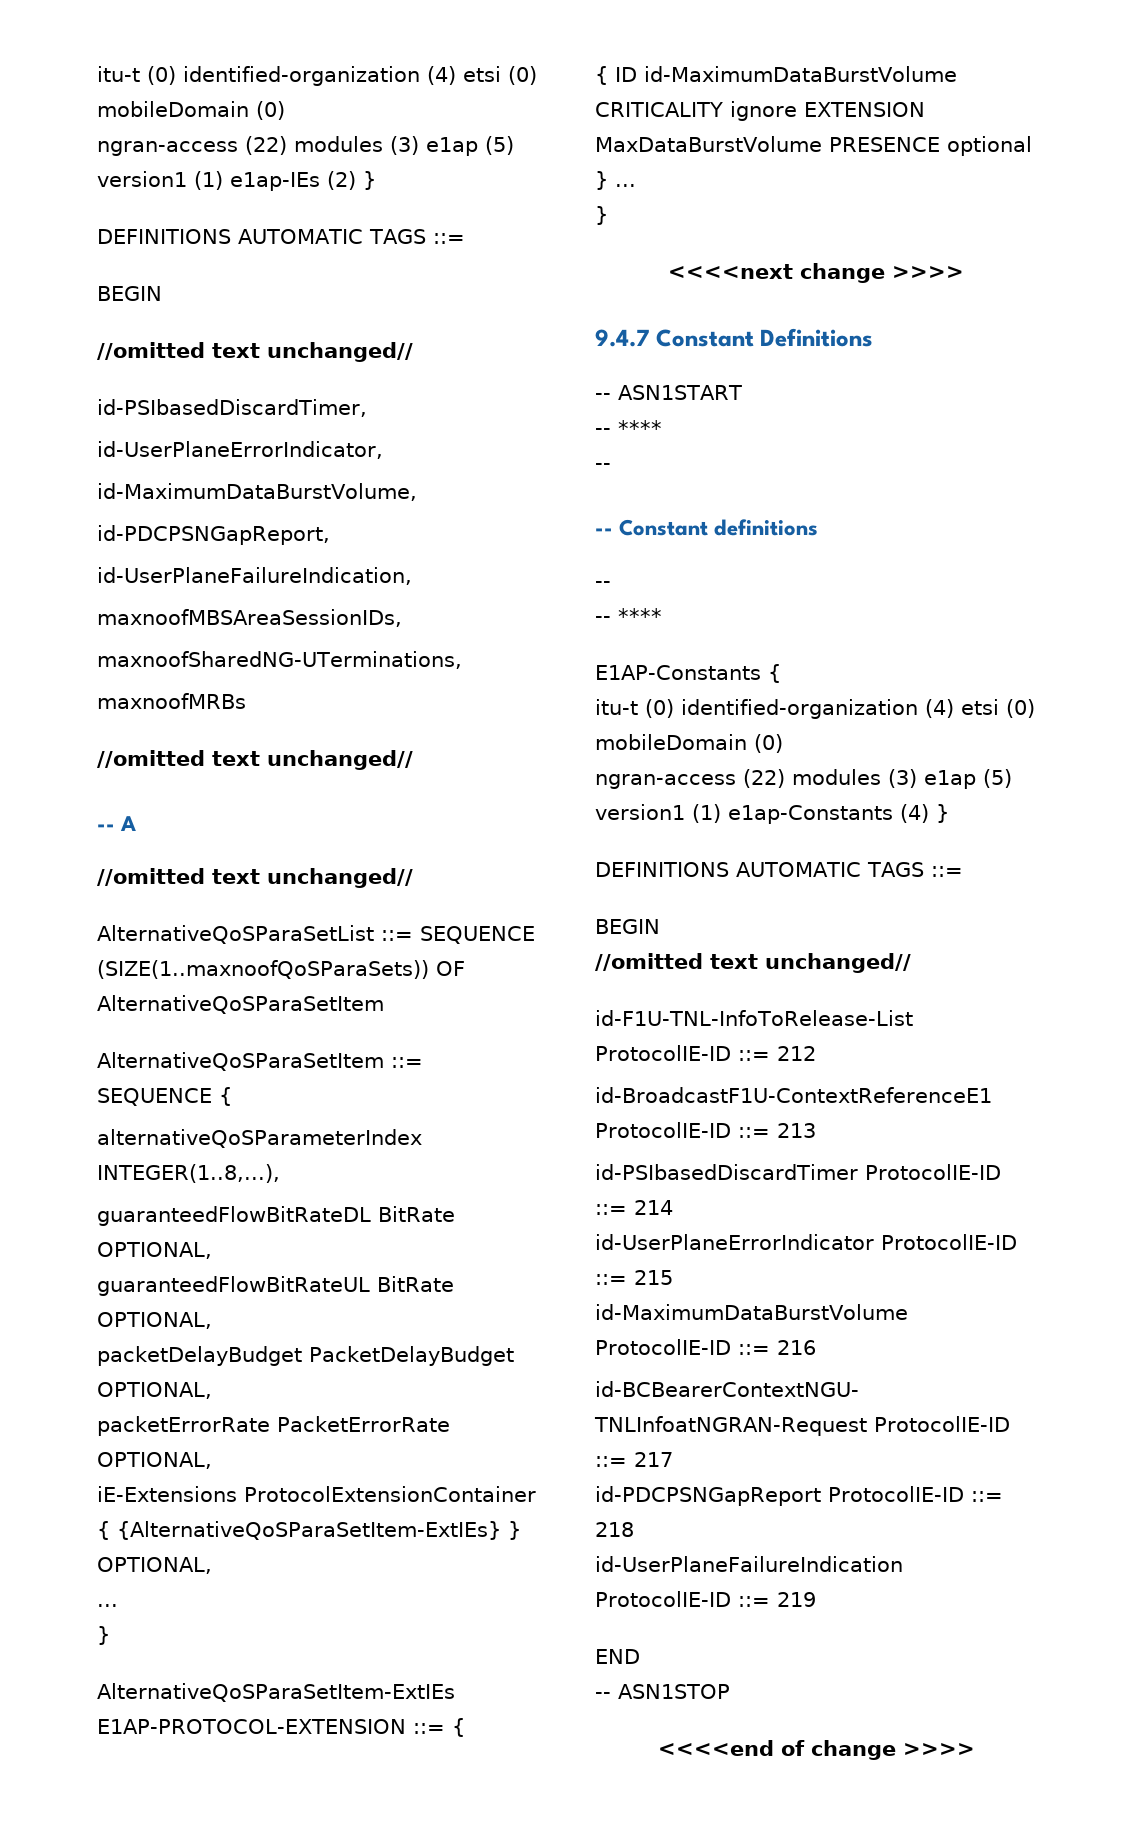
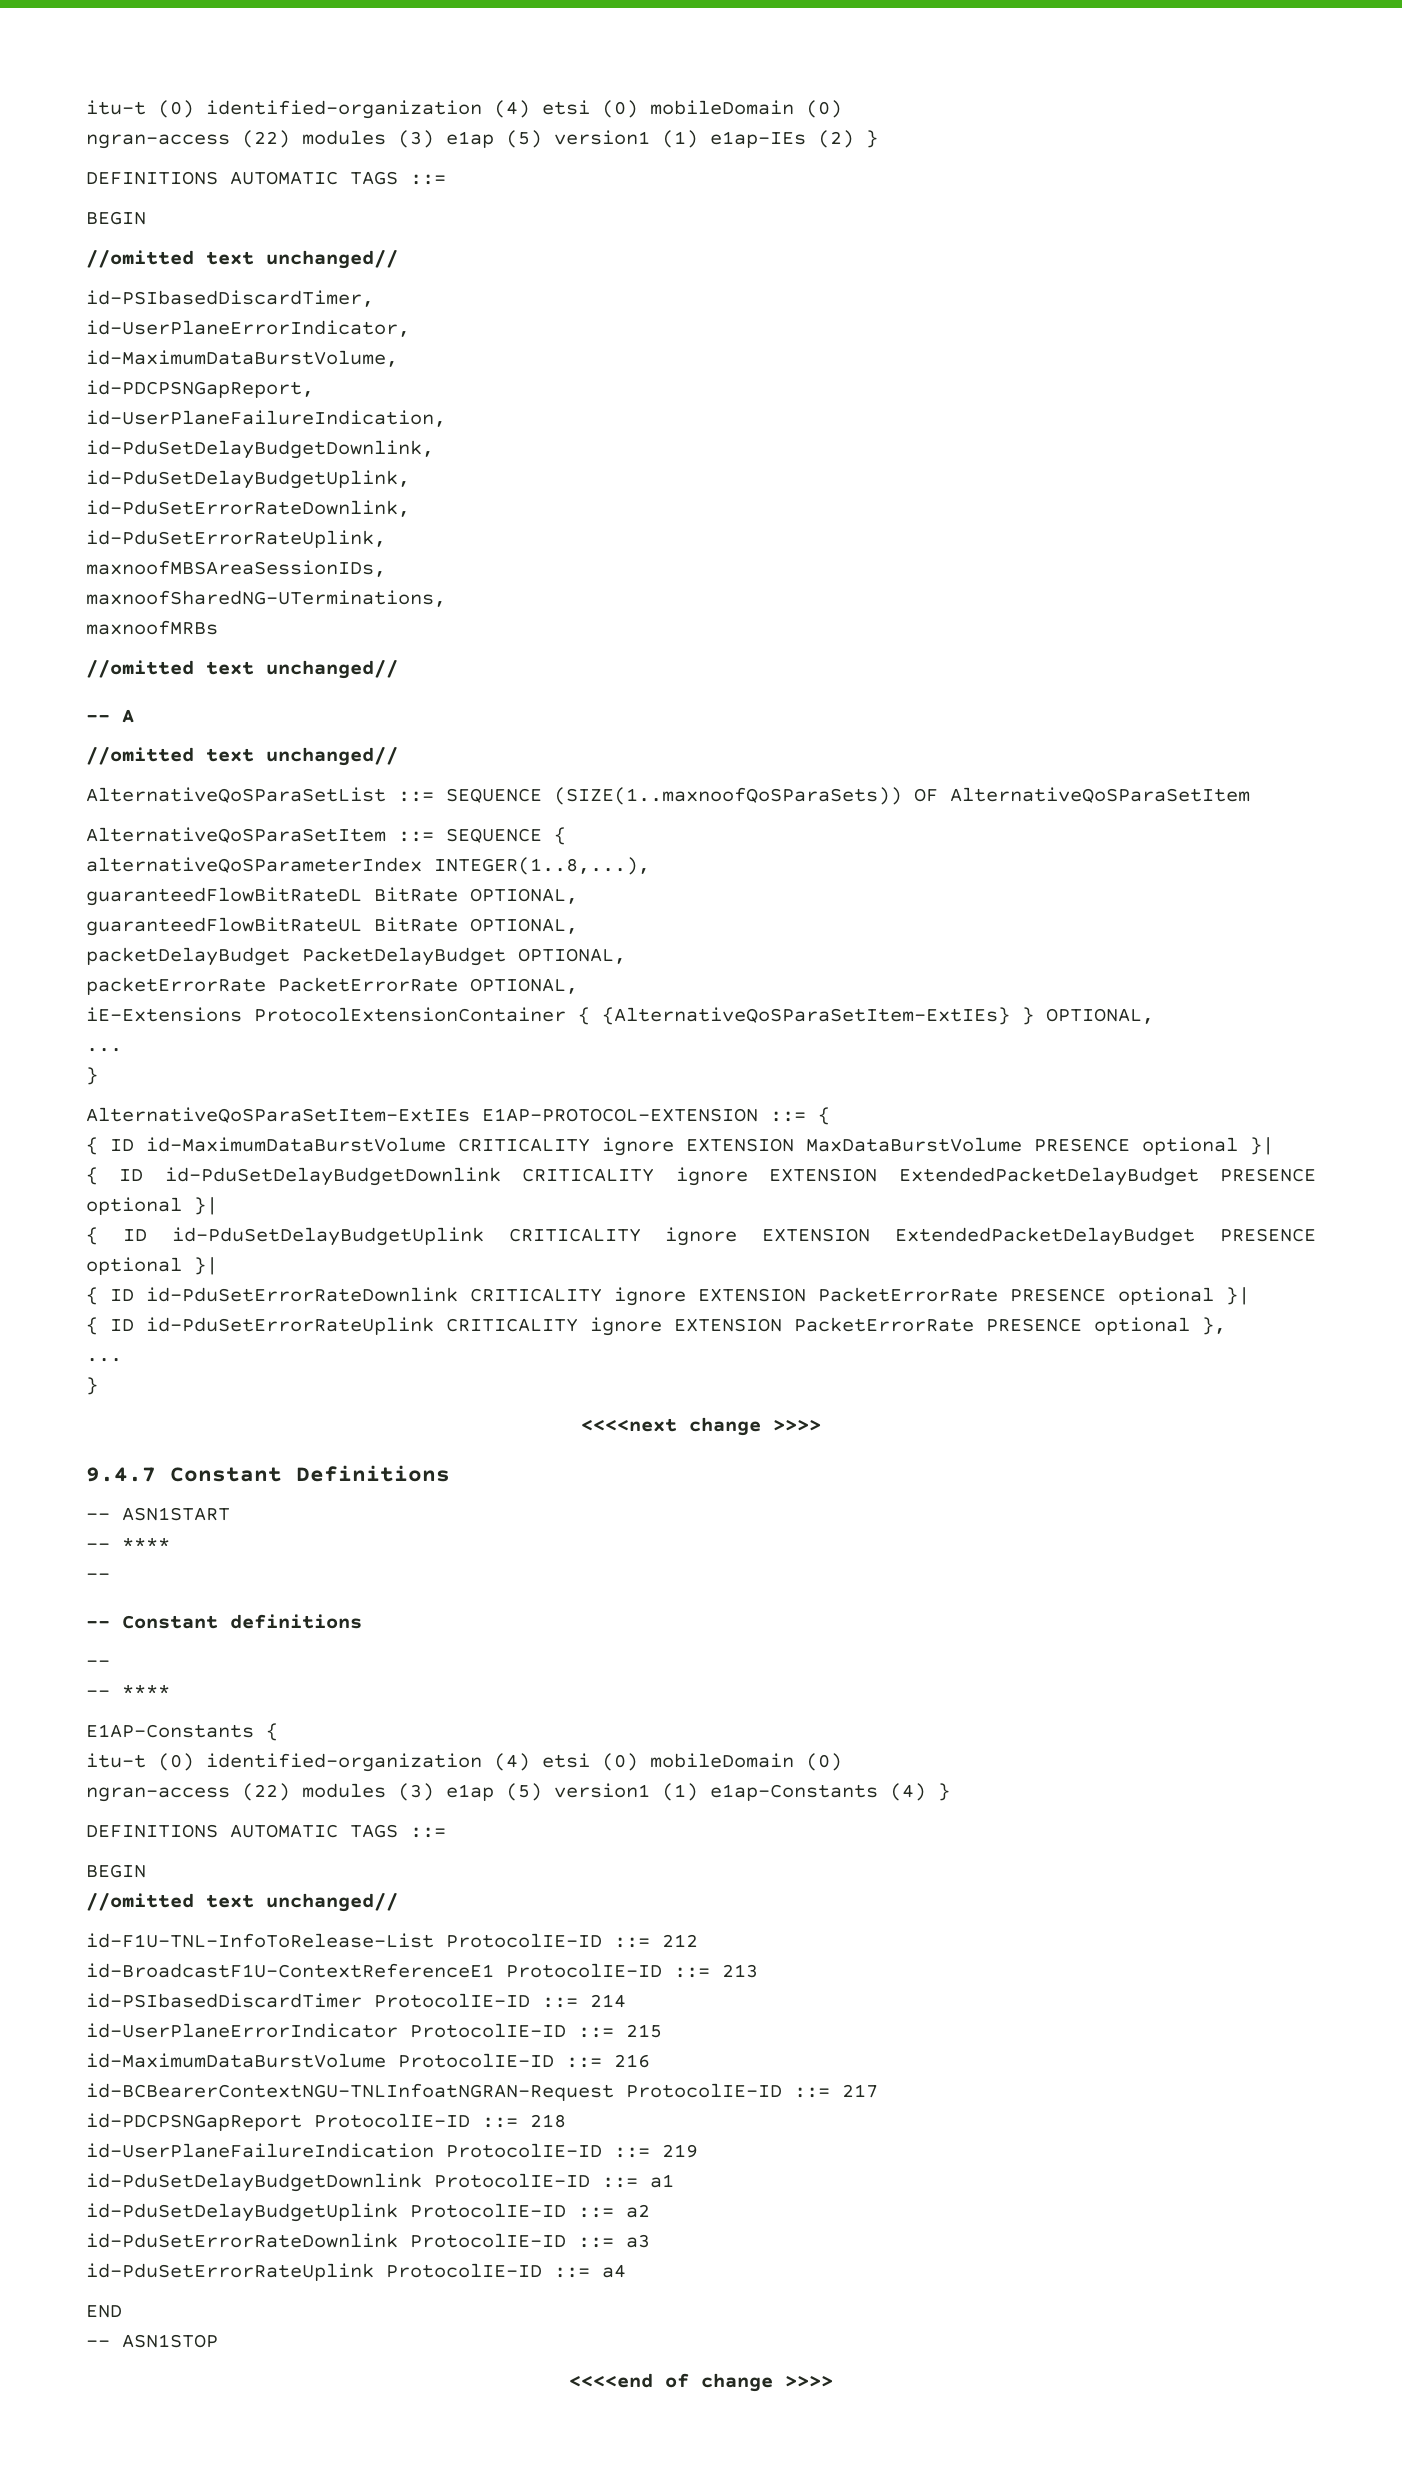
+ id-PduSetDelayBudgetDownlink,
+ id-PduSetDelayBudgetUplink,
+ id-PduSetErrorRateDownlink,
+ id-PduSetErrorRateUplink,
- { ID id-MaximumDataBurstVolume CRITICALITY ignore EXTENSION MaxDataBurstVolume PRESENCE optional } ...
+ { ID id-MaximumDataBurstVolume CRITICALITY ignore EXTENSION MaxDataBurstVolume PRESENCE optional }|
+ { ID id-PduSetDelayBudgetDownlink CRITICALITY ignore EXTENSION ExtendedPacketDelayBudget PRESENCE optional }|
+ { ID id-PduSetDelayBudgetUplink CRITICALITY ignore EXTENSION ExtendedPacketDelayBudget PRESENCE optional }|
+ { ID id-PduSetErrorRateDownlink CRITICALITY ignore EXTENSION PacketErrorRate PRESENCE optional }|
+ { ID id-PduSetErrorRateUplink CRITICALITY ignore EXTENSION PacketErrorRate PRESENCE optional },
+ ...
+ id-PduSetDelayBudgetDownlink ProtocolIE-ID ::= a1
+ id-PduSetDelayBudgetUplink ProtocolIE-ID ::= a2
+ id-PduSetErrorRateDownlink ProtocolIE-ID ::= a3
+ id-PduSetErrorRateUplink ProtocolIE-ID ::= a4

